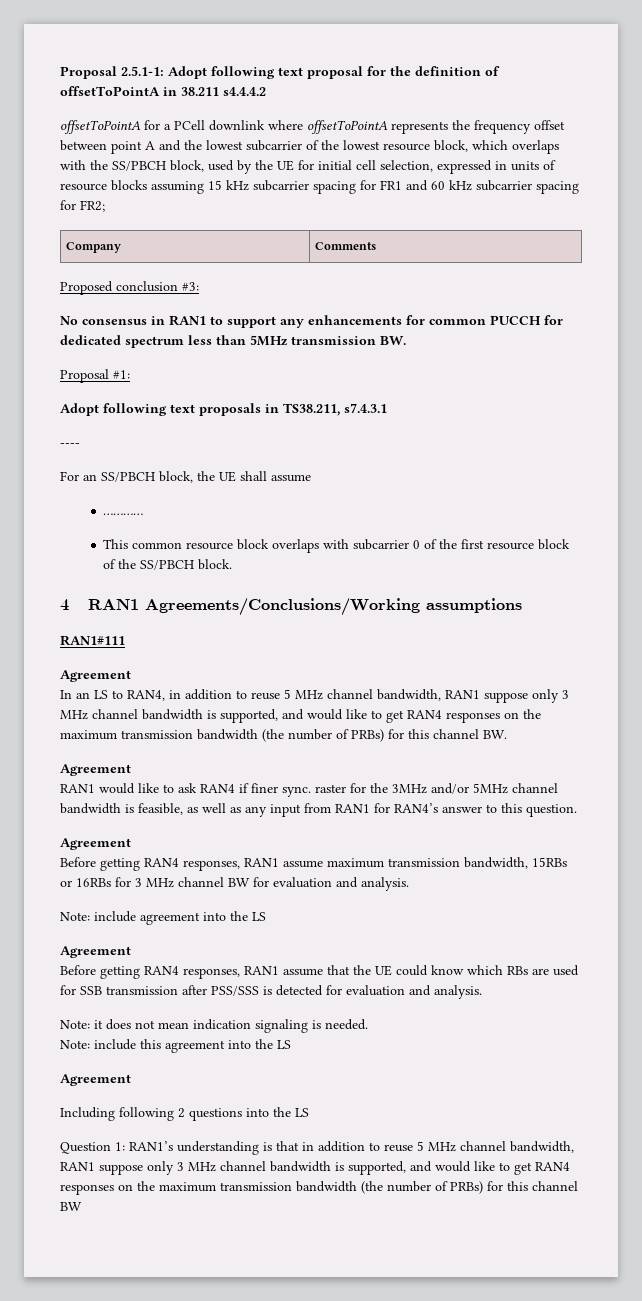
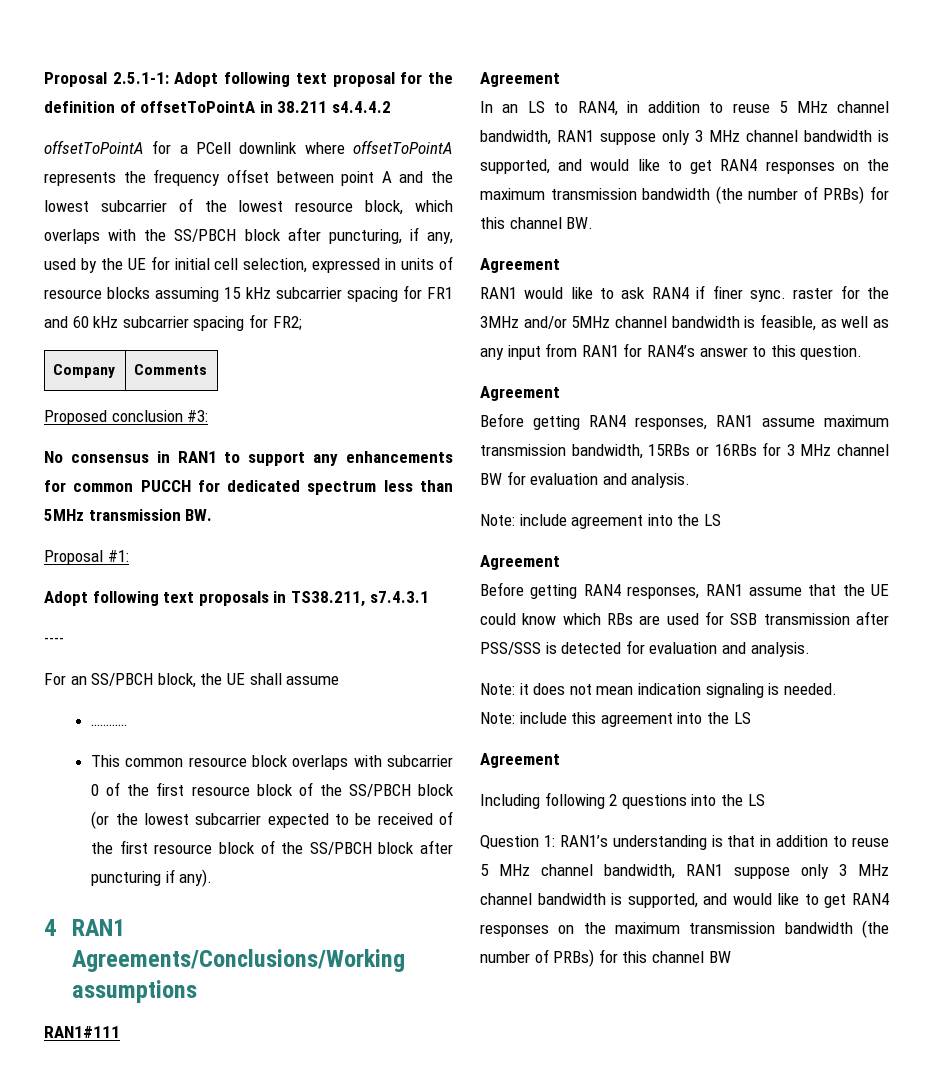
- offsetToPointA for a PCell downlink where offsetToPointA represents the frequency offset between point A and the lowest subcarrier of the lowest resource block, which overlaps with the SS/PBCH block, used by the UE for initial cell selection, expressed in units of resource blocks assuming 15 kHz subcarrier spacing for FR1 and 60 kHz subcarrier spacing for FR2;
+ offsetToPointA for a PCell downlink where offsetToPointA represents the frequency offset between point A and the lowest subcarrier of the lowest resource block, which overlaps with the SS/PBCH block after puncturing, if any, used by the UE for initial cell selection, expressed in units of resource blocks assuming 15 kHz subcarrier spacing for FR1 and 60 kHz subcarrier spacing for FR2;
- This common resource block overlaps with subcarrier 0 of the first resource block of the SS/PBCH block.
+ This common resource block overlaps with subcarrier 0 of the first resource block of the SS/PBCH block (or the lowest subcarrier expected to be received of the first resource block of the SS/PBCH block after puncturing if any).

